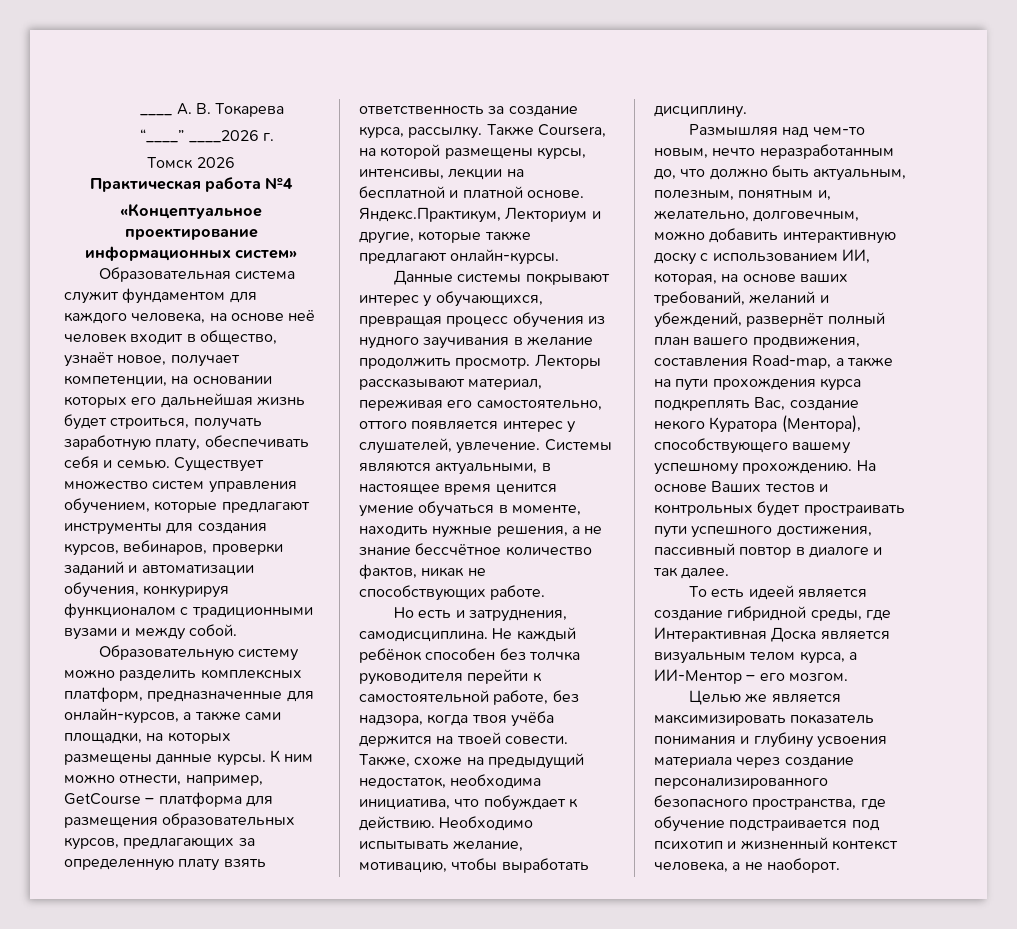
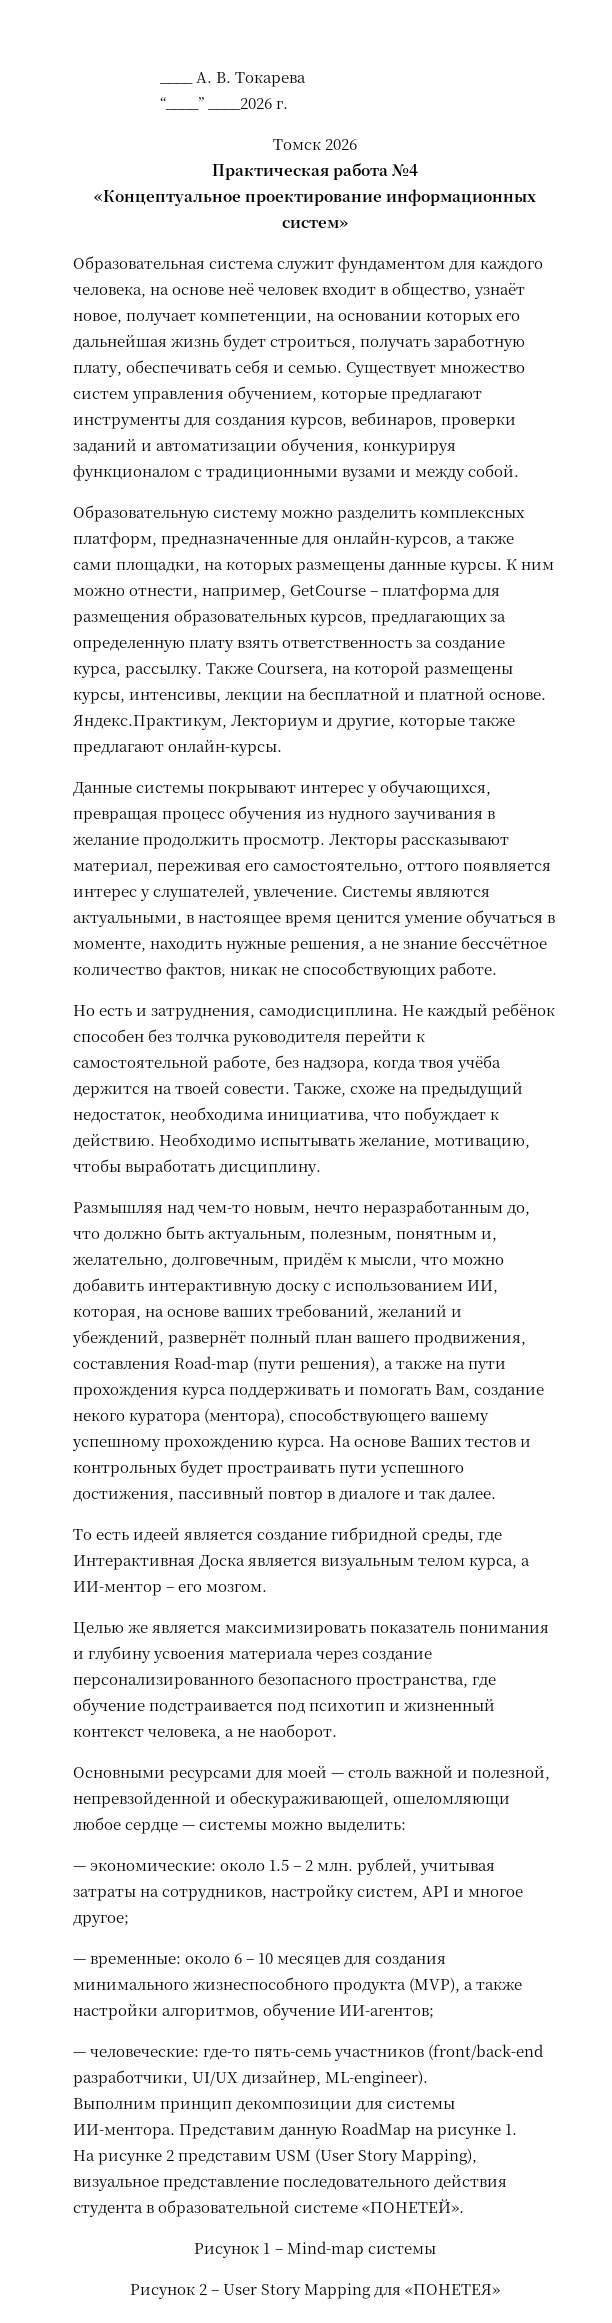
- Размышляя над чем-то новым, нечто неразработанным до, что должно быть актуальным, полезным, понятным и, желательно, долговечным, можно добавить интерактивную доску с использованием ИИ, которая, на основе ваших требований, желаний и убеждений, развернёт полный план вашего продвижения, составления Road-map, а также на пути прохождения курса подкреплять Вас, создание некого Куратора (Ментора), способствующего вашему успешному прохождению.
+ Размышляя над чем-то новым, нечто неразработанным до, что должно быть актуальным, полезным, понятным и, желательно, долговечным, придём к мысли, что можно добавить интерактивную доску с использованием ИИ, которая, на основе ваших требований, желаний и убеждений, развернёт полный план вашего продвижения, составления Road-map (пути решения), а также на пути прохождения курса поддерживать и помогать Вам, создание некого куратора (ментора), способствующего вашему успешному прохождению курса.
- То есть идеей является создание гибридной среды, где Интерактивная Доска является визуальным телом курса, а ИИ-Ментор – его мозгом.
+ То есть идеей является создание гибридной среды, где Интерактивная Доска является визуальным телом курса, а ИИ-ментор – его мозгом.
+ Основными ресурсами для моей — столь важной и полезной, непревзойденной и обескураживающей, ошеломляющи любое сердце — системы можно выделить:
+ — экономические: около 1.5 – 2 млн. рублей, учитывая затраты на сотрудников, настройку систем, API и многое другое;
+ — временные: около 6 – 10 месяцев для создания минимального жизнеспособного продукта (MVP), а также настройки алгоритмов, обучение ИИ-агентов;
+ — человеческие: где-то пять-семь участников (front/back-end разработчики, UI/UX дизайнер, ML-engineer).
+ Выполним принцип декомпозиции для системы ИИ-ментора. Представим данную RoadMap на рисунке 1.
+ На рисунке 2 представим USM (User Story Mapping), визуальное представление последовательного действия студента в образовательной системе «ПОНЕТЕЙ».
+ Рисунок 1 – Mind-map системы
+ Рисунок 2 – User Story Mapping для «ПОНЕТЕЯ»

